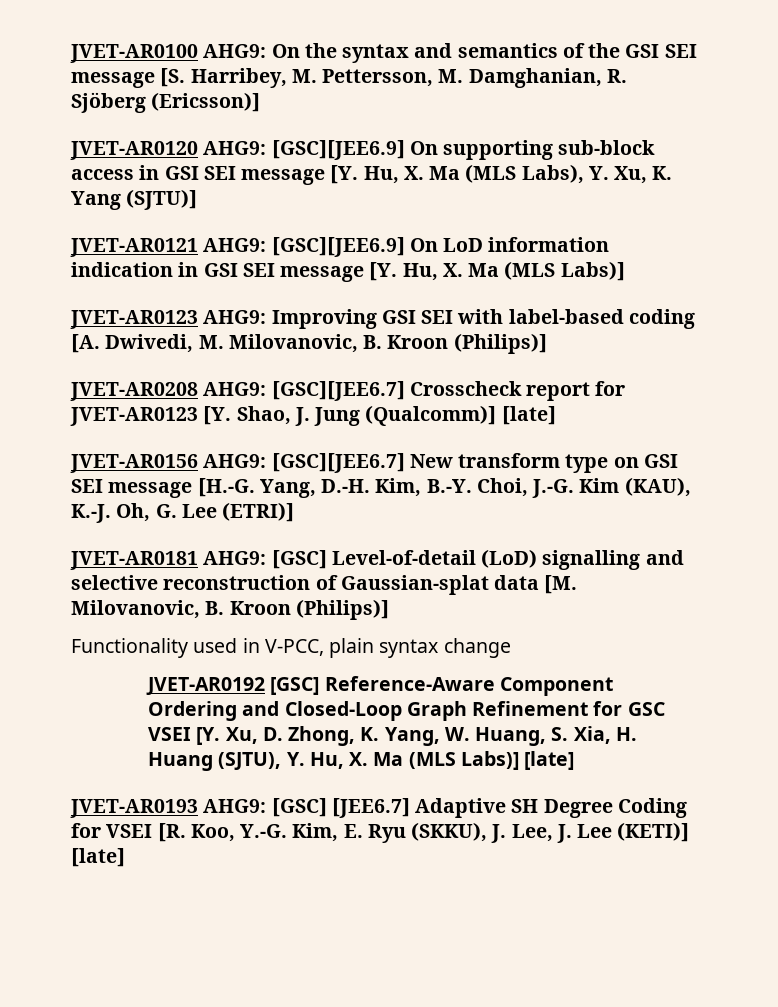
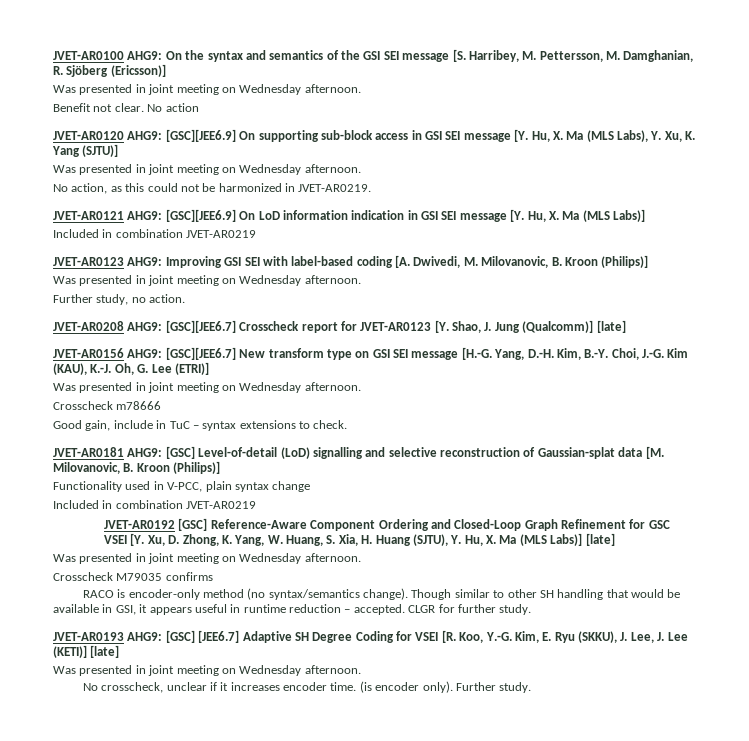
  JVET-AR0100 AHG9: On the syntax and semantics of the GSI SEI message [S. Harribey, M. Pettersson, M. Damghanian, R. Sjöberg (Ericsson)]
+ Was presented in joint meeting on Wednesday afternoon.
+ Benefit not clear. No action
  JVET-AR0120 AHG9: [GSC][JEE6.9] On supporting sub-block access in GSI SEI message [Y. Hu, X. Ma (MLS Labs), Y. Xu, K. Yang (SJTU)]
+ Was presented in joint meeting on Wednesday afternoon.
+ No action, as this could not be harmonized in JVET-AR0219.
  JVET-AR0121 AHG9: [GSC][JEE6.9] On LoD information indication in GSI SEI message [Y. Hu, X. Ma (MLS Labs)]
+ Included in combination JVET-AR0219
  JVET-AR0123 AHG9: Improving GSI SEI with label-based coding [A. Dwivedi, M. Milovanovic, B. Kroon (Philips)]
+ Was presented in joint meeting on Wednesday afternoon.
+ Further study, no action.
  JVET-AR0156 AHG9: [GSC][JEE6.7] New transform type on GSI SEI message [H.-G. Yang, D.-H. Kim, B.-Y. Choi, J.-G. Kim (KAU), K.-J. Oh, G. Lee (ETRI)]
+ Was presented in joint meeting on Wednesday afternoon.
+ Crosscheck m78666
+ Good gain, include in TuC – syntax extensions to check.
  Functionality used in V-PCC, plain syntax change
+ Included in combination JVET-AR0219
  JVET-AR0192 [GSC] Reference-Aware Component Ordering and Closed-Loop Graph Refinement for GSC VSEI [Y. Xu, D. Zhong, K. Yang, W. Huang, S. Xia, H. Huang (SJTU), Y. Hu, X. Ma (MLS Labs)] [late]
+ Was presented in joint meeting on Wednesday afternoon.
+ Crosscheck M79035 confirms
+ RACO is encoder-only method (no syntax/semantics change). Though similar to other SH handling that would be available in GSI, it appears useful in runtime reduction – accepted. CLGR for further study.
  JVET-AR0193 AHG9: [GSC] [JEE6.7] Adaptive SH Degree Coding for VSEI [R. Koo, Y.-G. Kim, E. Ryu (SKKU), J. Lee, J. Lee (KETI)] [late]
+ Was presented in joint meeting on Wednesday afternoon.
+ No crosscheck, unclear if it increases encoder time. (is encoder only). Further study.

